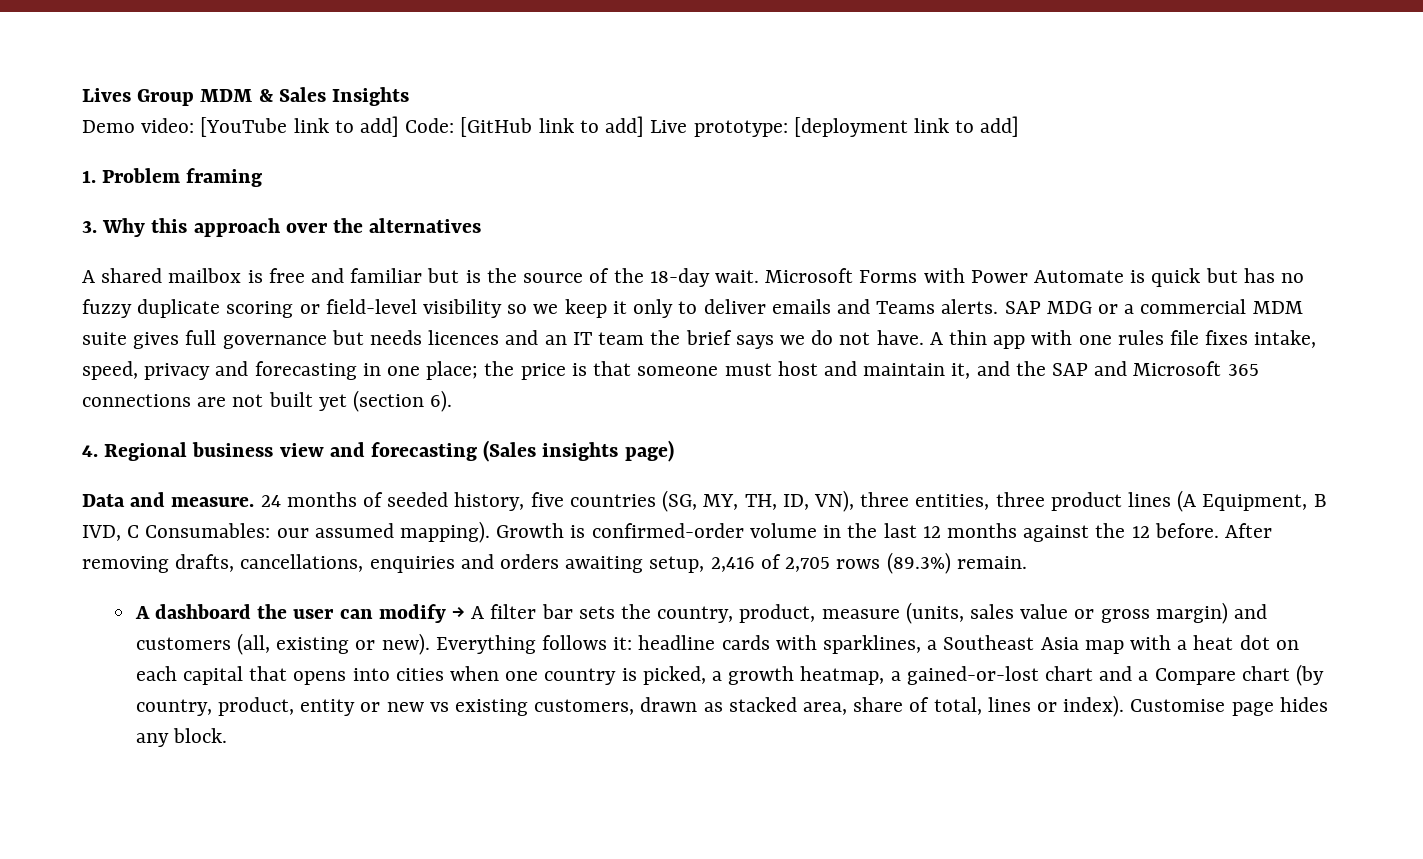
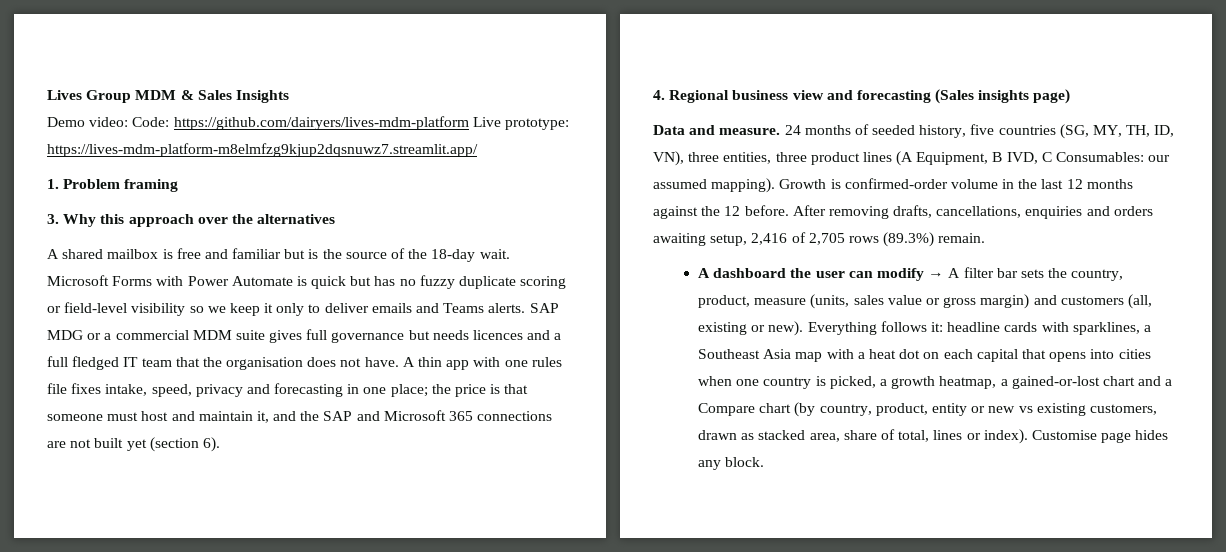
- Demo video: [YouTube link to add] Code: [GitHub link to add] Live prototype: [deployment link to add]
+ Demo video: Code: https://github.com/dairyers/lives-mdm-platform Live prototype: https://lives-mdm-platform-m8elmfzg9kjup2dqsnuwz7.streamlit.app/
- SAP MDG or a commercial MDM suite gives full governance but needs licences and an IT team the brief says we do not have.
+ SAP MDG or a commercial MDM suite gives full governance but needs licences and a full fledged IT team that the organisation does not have.

